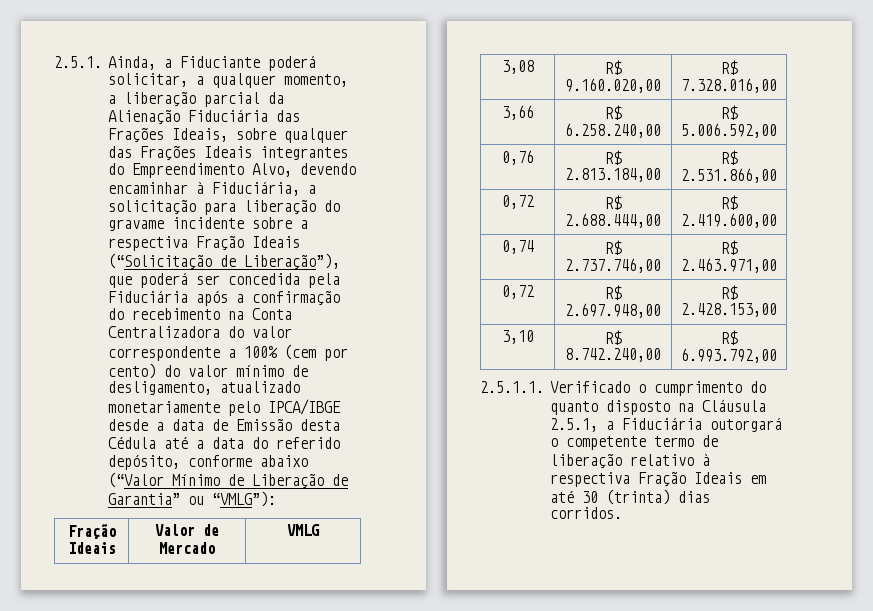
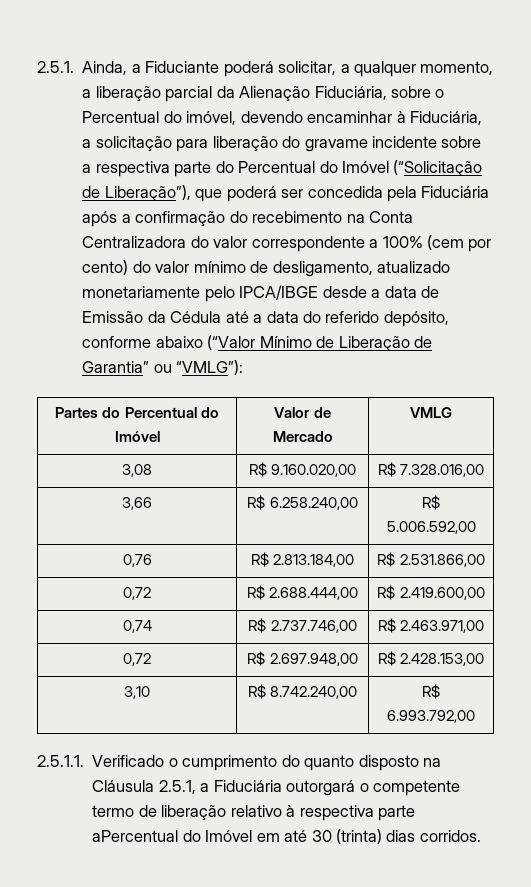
- 2.5.1. Ainda, a Fiduciante poderá solicitar, a qualquer momento, a liberação parcial da Alienação Fiduciária das Frações Ideais, sobre qualquer das Frações Ideais integrantes do Empreendimento Alvo, devendo encaminhar à Fiduciária, a solicitação para liberação do gravame incidente sobre a respectiva Fração Ideais (“Solicitação de Liberação”), que poderá ser concedida pela Fiduciária após a confirmação do recebimento na Conta Centralizadora do valor correspondente a 100% (cem por cento) do valor mínimo de desligamento, atualizado monetariamente pelo IPCA/IBGE desde a data de Emissão desta Cédula até a data do referido depósito, conforme abaixo (“Valor Mínimo de Liberação de Garantia” ou “VMLG”):
+ 2.5.1. Ainda, a Fiduciante poderá solicitar, a qualquer momento, a liberação parcial da Alienação Fiduciária, sobre o Percentual do imóvel, devendo encaminhar à Fiduciária, a solicitação para liberação do gravame incidente sobre a respectiva parte do Percentual do Imóvel (“Solicitação de Liberação”), que poderá ser concedida pela Fiduciária após a confirmação do recebimento na Conta Centralizadora do valor correspondente a 100% (cem por cento) do valor mínimo de desligamento, atualizado monetariamente pelo IPCA/IBGE desde a data de Emissão da Cédula até a data do referido depósito, conforme abaixo (“Valor Mínimo de Liberação de Garantia” ou “VMLG”):
- Fração Ideais | Valor de Mercado | VMLG
+ Partes do Percentual do Imóvel | Valor de Mercado | VMLG
- 2.5.1.1. Verificado o cumprimento do quanto disposto na Cláusula 2.5.1, a Fiduciária outorgará o competente termo de liberação relativo à respectiva Fração Ideais em até 30 (trinta) dias corridos.
+ 2.5.1.1. Verificado o cumprimento do quanto disposto na Cláusula 2.5.1, a Fiduciária outorgará o competente termo de liberação relativo à respectiva parte aPercentual do Imóvel em até 30 (trinta) dias corridos.

